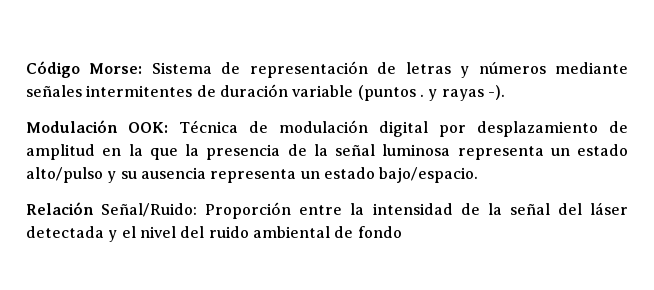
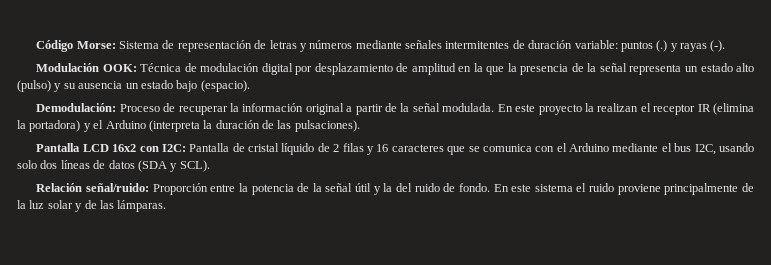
- Código Morse: Sistema de representación de letras y números mediante señales intermitentes de duración variable (puntos . y rayas -).
+ Código Morse: Sistema de representación de letras y números mediante señales intermitentes de duración variable: puntos (.) y rayas (-).
- Modulación OOK: Técnica de modulación digital por desplazamiento de amplitud en la que la presencia de la señal luminosa representa un estado alto/pulso y su ausencia representa un estado bajo/espacio.
+ Modulación OOK: Técnica de modulación digital por desplazamiento de amplitud en la que la presencia de la señal representa un estado alto (pulso) y su ausencia un estado bajo (espacio).
+ Demodulación: Proceso de recuperar la información original a partir de la señal modulada. En este proyecto la realizan el receptor IR (elimina la portadora) y el Arduino (interpreta la duración de las pulsaciones).
+ Pantalla LCD 16x2 con I2C: Pantalla de cristal líquido de 2 filas y 16 caracteres que se comunica con el Arduino mediante el bus I2C, usando solo dos líneas de datos (SDA y SCL).
- Relación Señal/Ruido: Proporción entre la intensidad de la señal del láser detectada y el nivel del ruido ambiental de fondo
+ Relación señal/ruido: Proporción entre la potencia de la señal útil y la del ruido de fondo. En este sistema el ruido proviene principalmente de la luz solar y de las lámparas.

